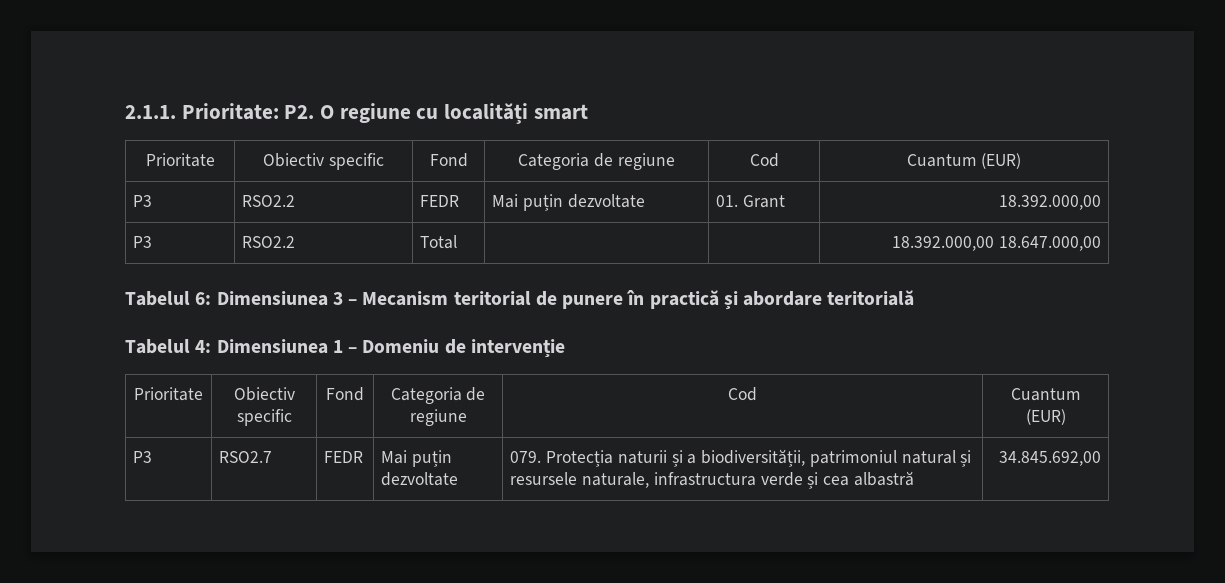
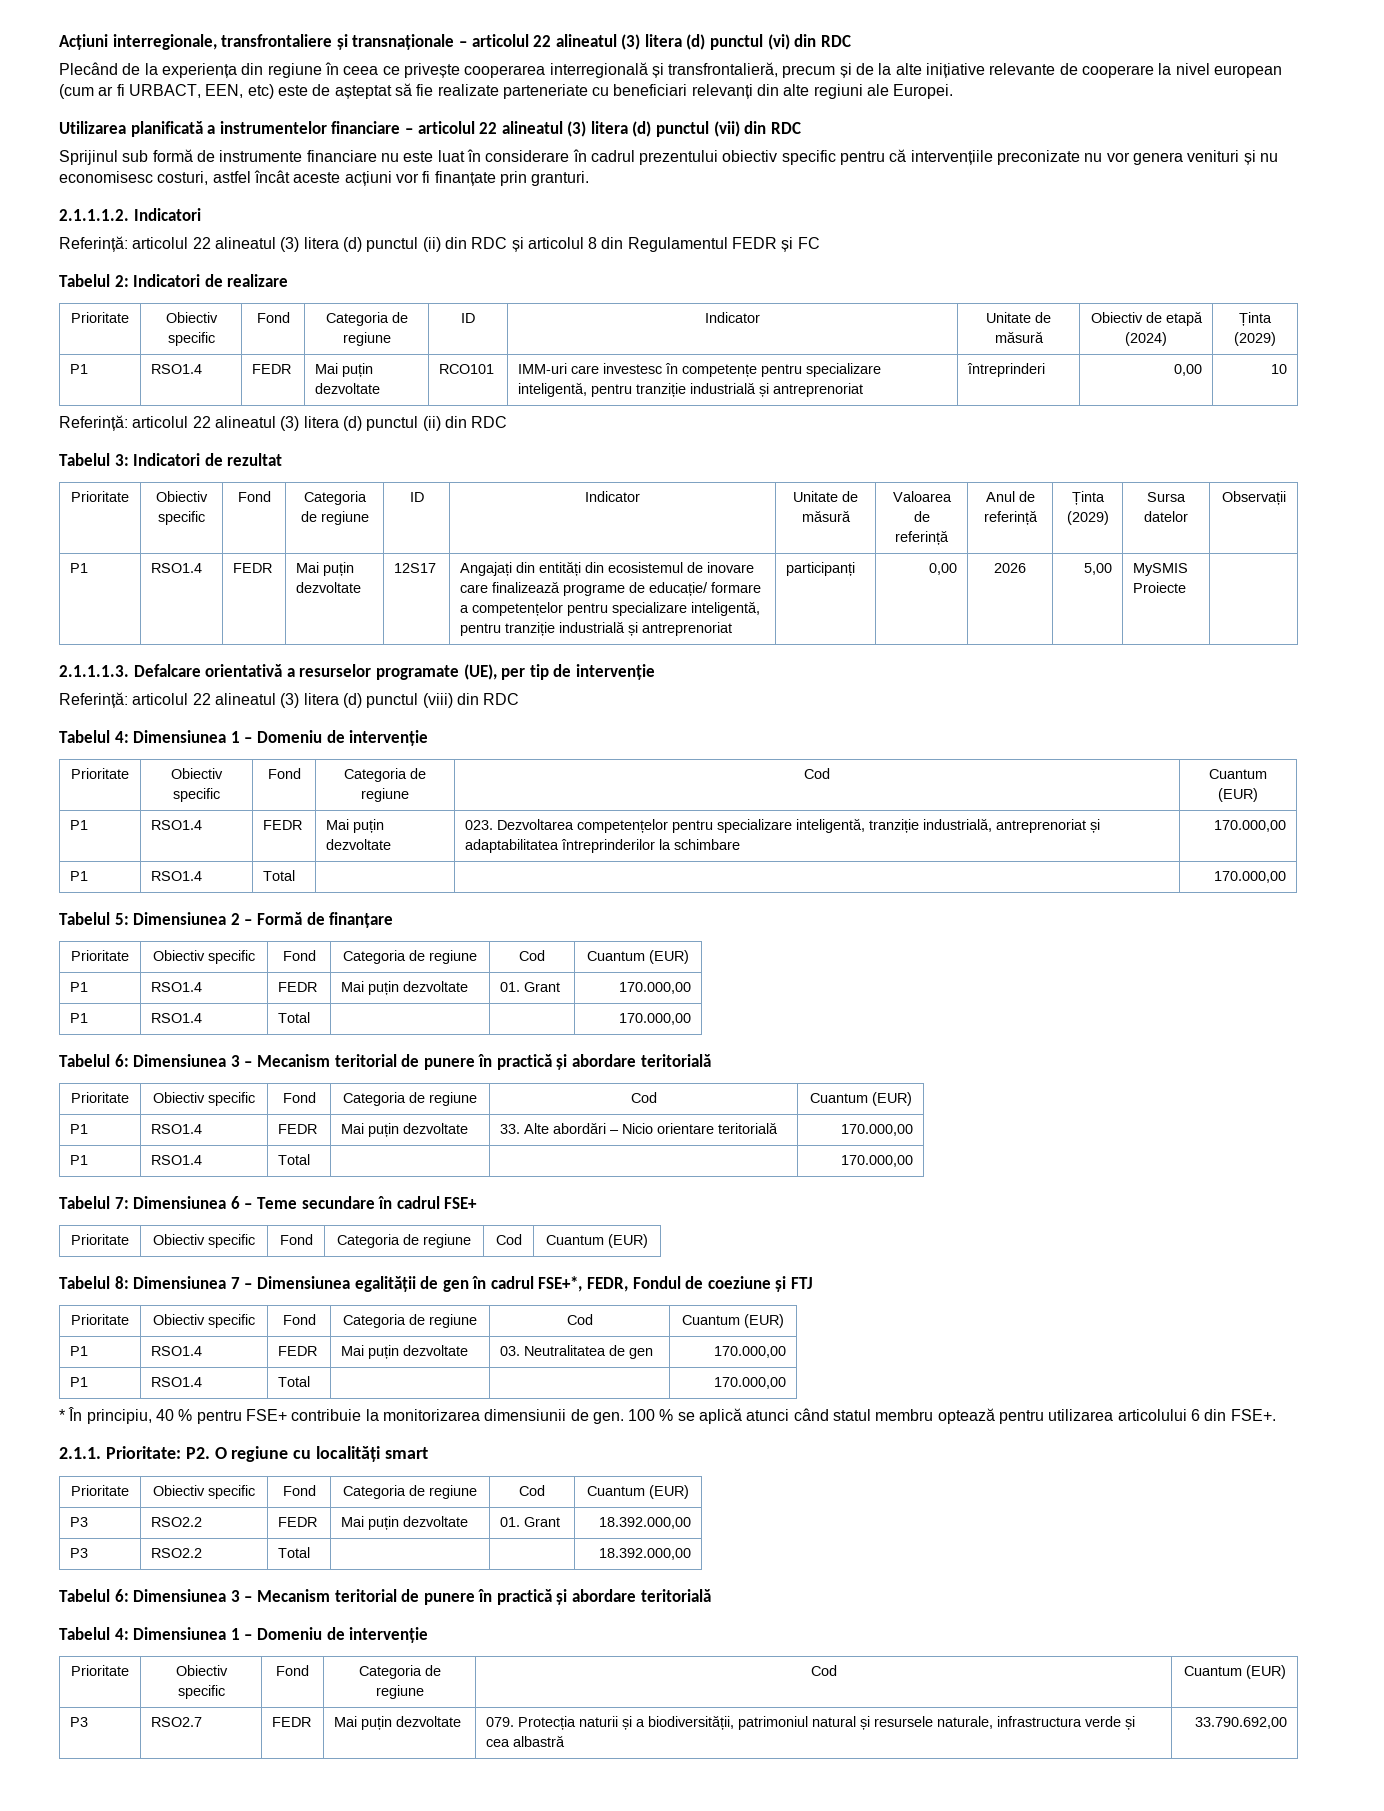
+ Acțiuni interregionale, transfrontaliere și transnaționale – articolul 22 alineatul (3) litera (d) punctul (vi) din RDC
+ Plecând de la experiența din regiune în ceea ce privește cooperarea interregională și transfrontalieră, precum și de la alte inițiative relevante de cooperare la nivel european (cum ar fi URBACT, EEN, etc) este de așteptat să fie realizate parteneriate cu beneficiari relevanți din alte regiuni ale Europei.
+ Utilizarea planificată a instrumentelor financiare – articolul 22 alineatul (3) litera (d) punctul (vii) din RDC
+ Sprijinul sub formă de instrumente financiare nu este luat în considerare în cadrul prezentului obiectiv specific pentru că intervențiile preconizate nu vor genera venituri și nu economisesc costuri, astfel încât aceste acțiuni vor fi finanțate prin granturi.
+ 2.1.1.1.2. Indicatori
+ Referință: articolul 22 alineatul (3) litera (d) punctul (ii) din RDC și articolul 8 din Regulamentul FEDR și FC
+ Tabelul 2: Indicatori de realizare
+ Prioritate | Obiectiv specific | Fond | Categoria de regiune | ID | Indicator | Unitate de măsură | Obiectiv de etapă (2024) | Ținta (2029)
+ P1 | RSO1.4 | FEDR | Mai puțin dezvoltate | RCO101 | IMM-uri care investesc în competențe pentru specializare inteligentă, pentru tranziție industrială și antreprenoriat | întreprinderi | 0,00 | 10
+ Referință: articolul 22 alineatul (3) litera (d) punctul (ii) din RDC
+ Tabelul 3: Indicatori de rezultat
+ Prioritate | Obiectiv specific | Fond | Categoria de regiune | ID | Indicator | Unitate de măsură | Valoarea de referință | Anul de referință | Ținta (2029) | Sursa datelor | Observații
+ P1 | RSO1.4 | FEDR | Mai puțin dezvoltate | 12S17 | Angajați din entități din ecosistemul de inovare care finalizează programe de educație/ formare a competențelor pentru specializare inteligentă, pentru tranziție industrială și antreprenoriat | participanți | 0,00 | 2026 | 5,00 | MySMIS Proiecte |
+ 2.1.1.1.3. Defalcare orientativă a resurselor programate (UE), per tip de intervenție
+ Referință: articolul 22 alineatul (3) litera (d) punctul (viii) din RDC
+ Tabelul 4: Dimensiunea 1 – Domeniu de intervenție
+ Prioritate | Obiectiv specific | Fond | Categoria de regiune | Cod | Cuantum (EUR)
+ P1 | RSO1.4 | FEDR | Mai puțin dezvoltate | 023. Dezvoltarea competențelor pentru specializare inteligentă, tranziție industrială, antreprenoriat și adaptabilitatea întreprinderilor la schimbare | 170.000,00
+ P1 | RSO1.4 | Total | | | 170.000,00
+ Tabelul 5: Dimensiunea 2 – Formă de finanțare
+ Prioritate | Obiectiv specific | Fond | Categoria de regiune | Cod | Cuantum (EUR)
+ P1 | RSO1.4 | FEDR | Mai puțin dezvoltate | 01. Grant | 170.000,00
+ P1 | RSO1.4 | Total | | | 170.000,00
+ Tabelul 6: Dimensiunea 3 – Mecanism teritorial de punere în practică și abordare teritorială
+ Prioritate | Obiectiv specific | Fond | Categoria de regiune | Cod | Cuantum (EUR)
+ P1 | RSO1.4 | FEDR | Mai puțin dezvoltate | 33. Alte abordări – Nicio orientare teritorială | 170.000,00
+ P1 | RSO1.4 | Total | | | 170.000,00
+ Tabelul 7: Dimensiunea 6 – Teme secundare în cadrul FSE+
+ Prioritate | Obiectiv specific | Fond | Categoria de regiune | Cod | Cuantum (EUR)
+ Tabelul 8: Dimensiunea 7 – Dimensiunea egalității de gen în cadrul FSE+*, FEDR, Fondul de coeziune și FTJ
+ Prioritate | Obiectiv specific | Fond | Categoria de regiune | Cod | Cuantum (EUR)
+ P1 | RSO1.4 | FEDR | Mai puțin dezvoltate | 03. Neutralitatea de gen | 170.000,00
+ P1 | RSO1.4 | Total | | | 170.000,00
+ * În principiu, 40 % pentru FSE+ contribuie la monitorizarea dimensiunii de gen. 100 % se aplică atunci când statul membru optează pentru utilizarea articolului 6 din FSE+.
- P3 | RSO2.2 | Total | | | 18.392.000,00 18.647.000,00
+ P3 | RSO2.2 | Total | | | 18.392.000,00
- P3 | RSO2.7 | FEDR | Mai puțin dezvoltate | 079. Protecția naturii și a biodiversității, patrimoniul natural și resursele naturale, infrastructura verde și cea albastră | 34.845.692,00
+ P3 | RSO2.7 | FEDR | Mai puțin dezvoltate | 079. Protecția naturii și a biodiversității, patrimoniul natural și resursele naturale, infrastructura verde și cea albastră | 33.790.692,00

